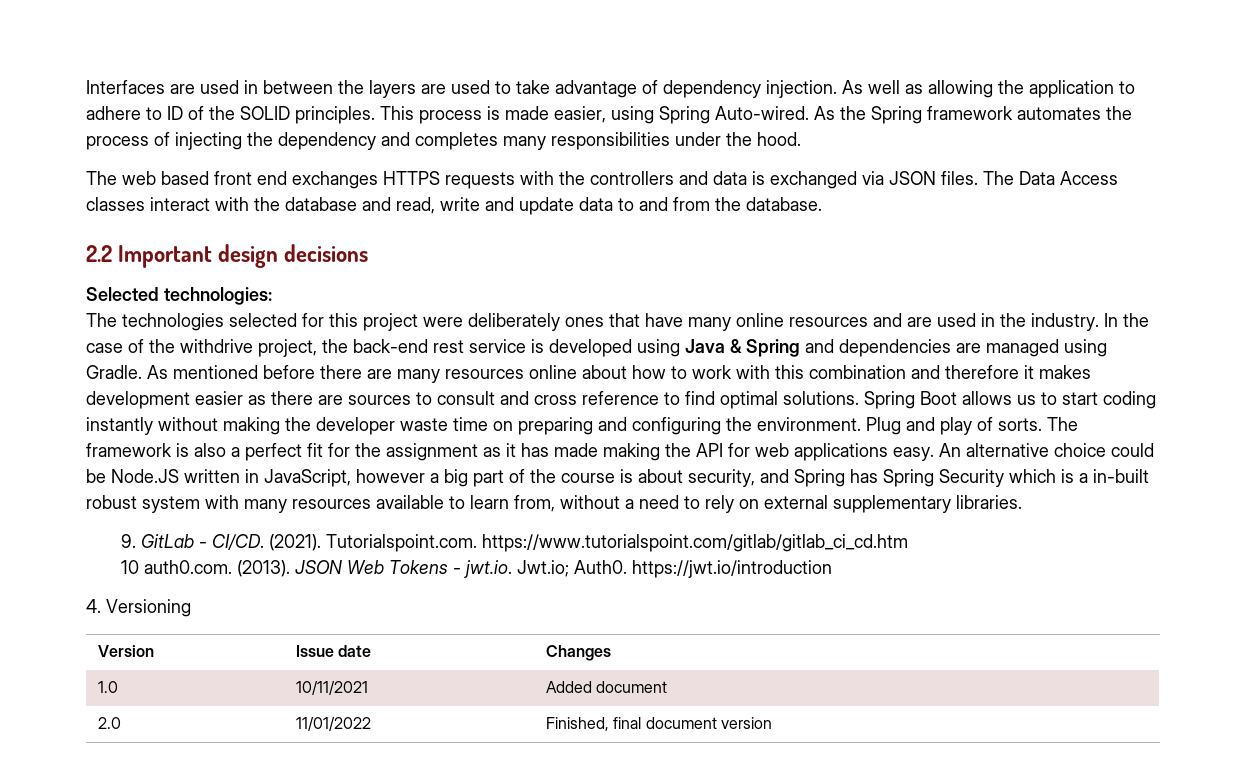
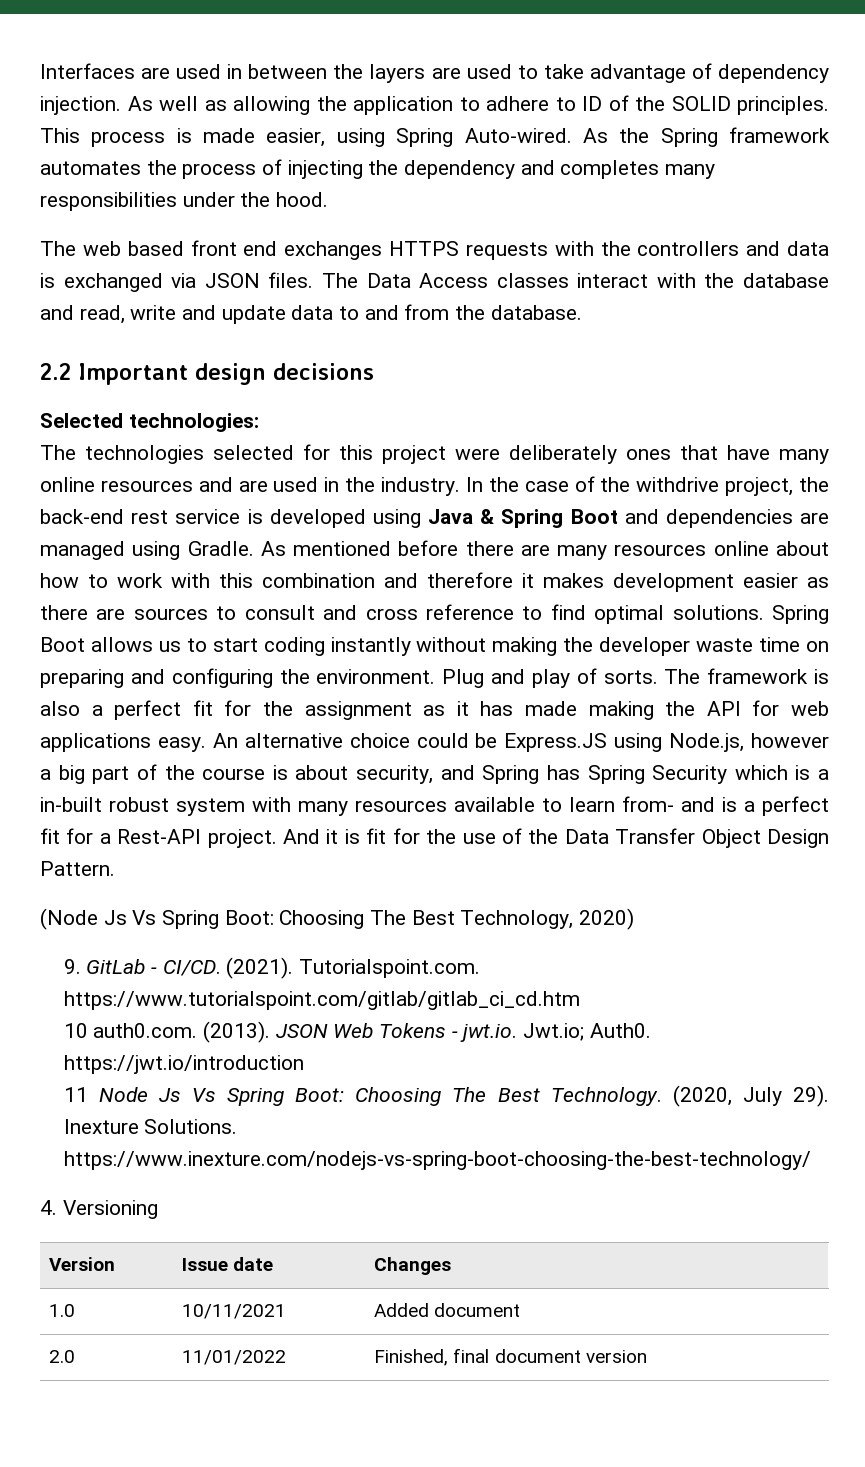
- In the case of the withdrive project, the back-end rest service is developed using Java & Spring and dependencies are managed using Gradle.
+ In the case of the withdrive project, the back-end rest service is developed using Java & Spring Boot and dependencies are managed using Gradle.
- An alternative choice could be Node.JS written in JavaScript, however a big part of the course is about security, and Spring has Spring Security which is a in-built robust system with many resources available to learn from, without a need to rely on external supplementary libraries.
+ An alternative choice could be Express.JS using Node.js, however a big part of the course is about security, and Spring has Spring Security which is a in-built robust system with many resources available to learn from- and is a perfect fit for a Rest-API project. And it is fit for the use of the Data Transfer Object Design Pattern.
+ (Node Js Vs Spring Boot: Choosing The Best Technology, 2020)
+ 11 Node Js Vs Spring Boot: Choosing The Best Technology. (2020, July 29). Inexture Solutions. https://www.inexture.com/nodejs-vs-spring-boot-choosing-the-best-technology/

